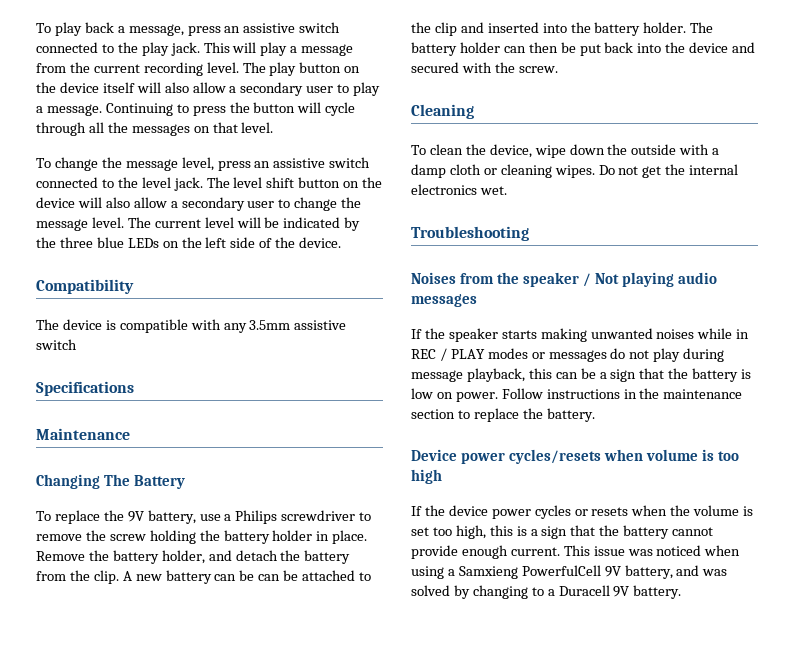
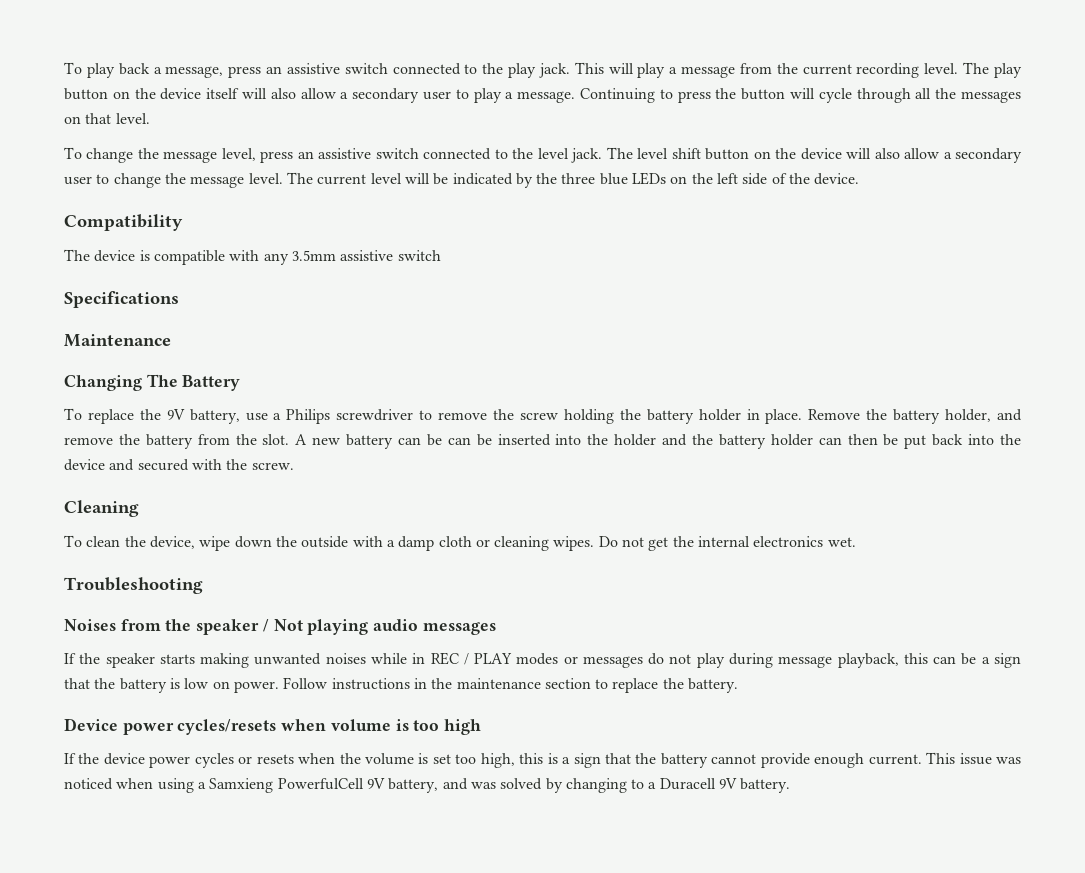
- Remove the battery holder, and detach the battery from the clip.
+ Remove the battery holder, and remove the battery from the slot.
- A new battery can be can be attached to the clip and inserted into the battery holder. The battery holder can then be put back into the device and secured with the screw.
+ A new battery can be can be inserted into the holder and the battery holder can then be put back into the device and secured with the screw.

